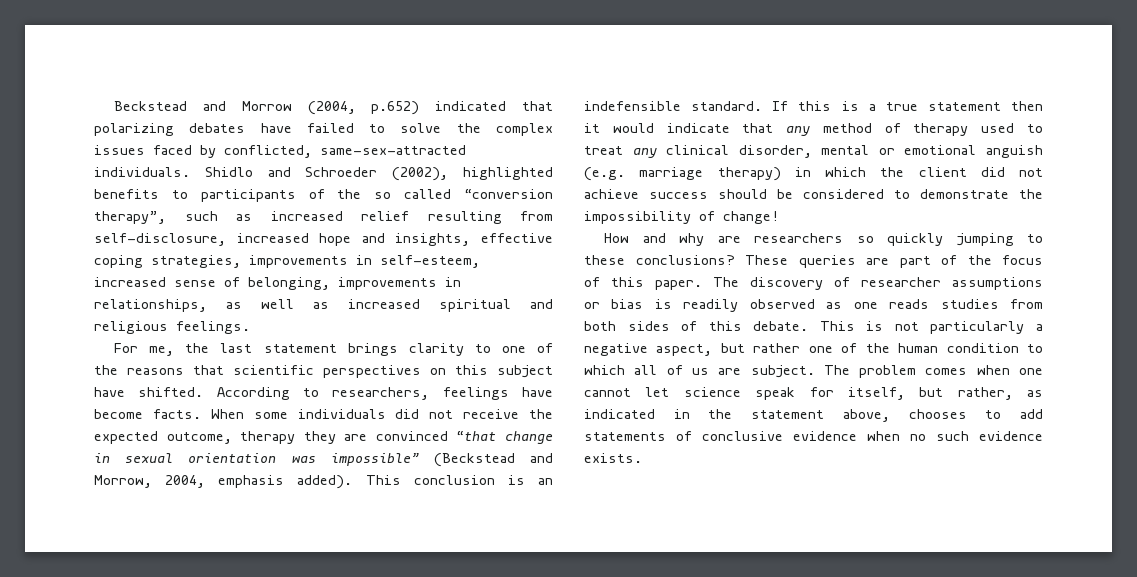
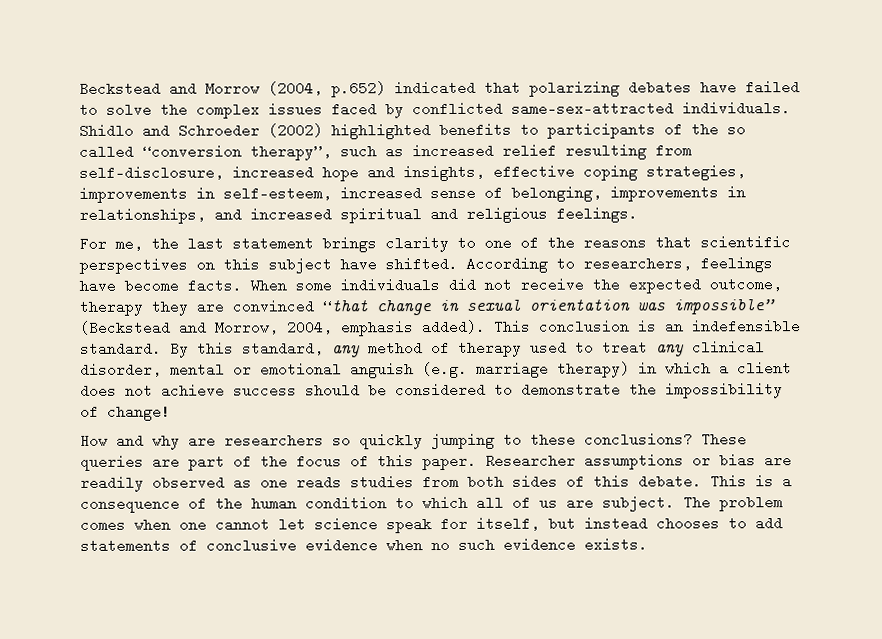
- Beckstead and Morrow (2004, p.652) indicated that polarizing debates have failed to solve the complex issues faced by conflicted, same-sex-attracted individuals.
+ Beckstead and Morrow (2004, p.652) indicated that polarizing debates have failed to solve the complex issues faced by conflicted same-sex-attracted individuals.
- Shidlo and Schroeder (2002), highlighted benefits to participants of the so called “conversion therapy”, such as increased relief resulting from self-disclosure, increased hope and insights, effective coping strategies, improvements in self-esteem, increased sense of belonging, improvements in relationships, as well as increased spiritual and religious feelings.
+ Shidlo and Schroeder (2002) highlighted benefits to participants of the so called “conversion therapy”, such as increased relief resulting from self-disclosure, increased hope and insights, effective coping strategies, improvements in self-esteem, increased sense of belonging, improvements in relationships, and increased spiritual and religious feelings.
- If this is a true statement then it would indicate that any method of therapy used to treat any clinical disorder, mental or emotional anguish (e.g. marriage therapy) in which the client did not achieve success should be considered to demonstrate the impossibility of change!
+ By this standard, any method of therapy used to treat any clinical disorder, mental or emotional anguish (e.g. marriage therapy) in which a client does not achieve success should be considered to demonstrate the impossibility of change!
- The discovery of researcher assumptions or bias is readily observed as one reads studies from both sides of this debate.
+ Researcher assumptions or bias are readily observed as one reads studies from both sides of this debate.
- This is not particularly a negative aspect, but rather one of the human condition to which all of us are subject.
+ This is a consequence of the human condition to which all of us are subject.
- The problem comes when one cannot let science speak for itself, but rather, as indicated in the statement above, chooses to add statements of conclusive evidence when no such evidence exists.
+ The problem comes when one cannot let science speak for itself, but instead chooses to add statements of conclusive evidence when no such evidence exists.

